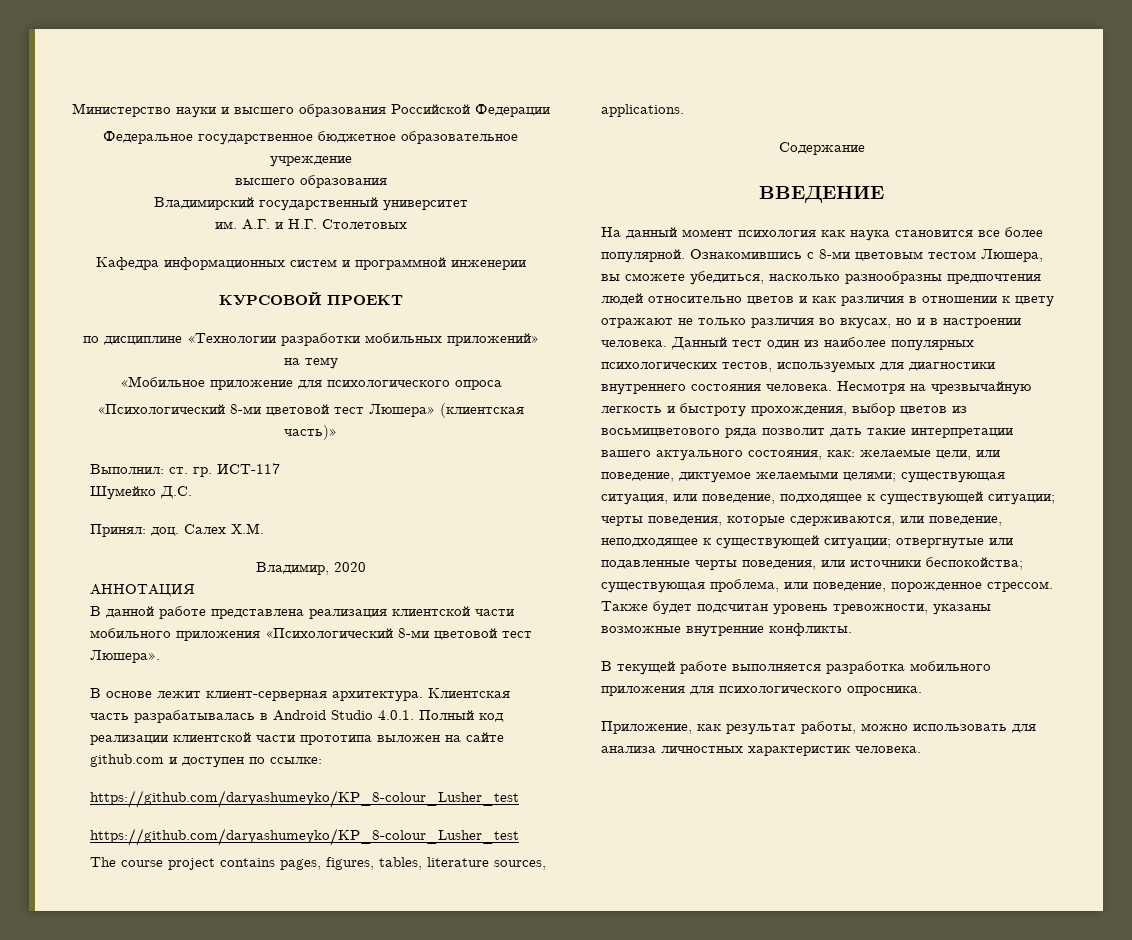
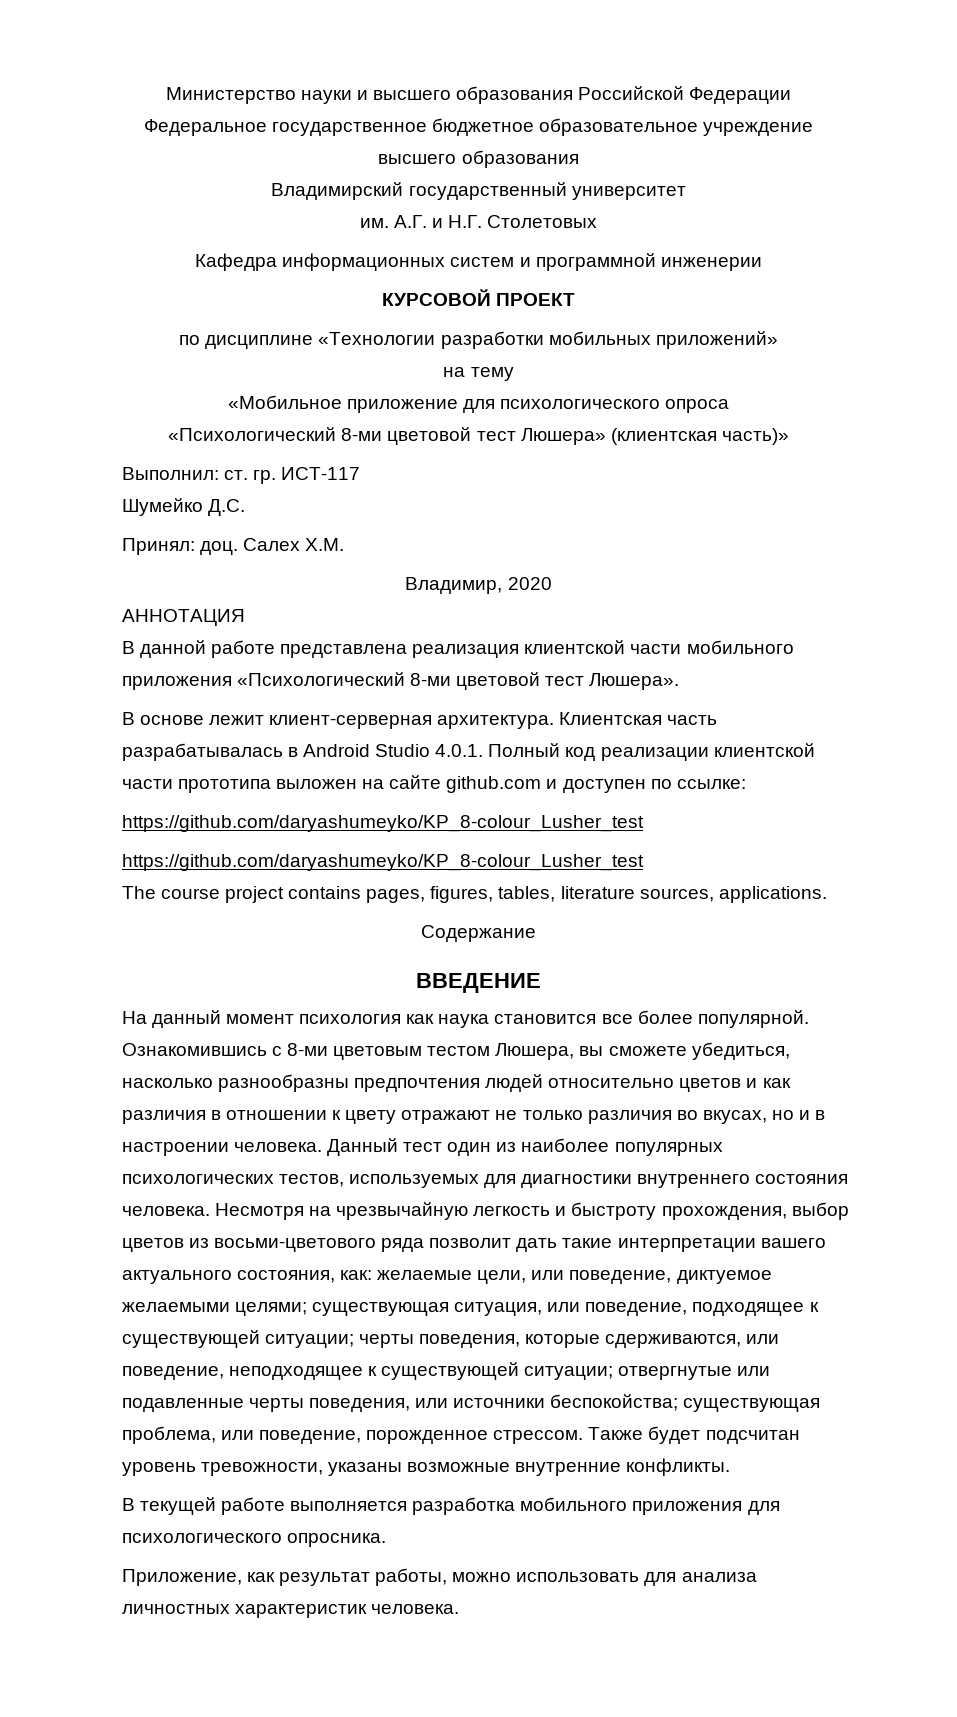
- Несмотря на чрезвычайную легкость и быстроту прохождения, выбор цветов из восьмицветового ряда позволит дать такие интерпретации вашего актуального состояния, как: желаемые цели, или поведение, диктуемое желаемыми целями; существующая ситуация, или поведение, подходящее к существующей ситуации; черты поведения, которые сдерживаются, или поведение, неподходящее к существующей ситуации; отвергнутые или подавленные черты поведения, или источники беспокойства; существующая проблема, или поведение, порожденное стрессом.
+ Несмотря на чрезвычайную легкость и быстроту прохождения, выбор цветов из восьми-цветового ряда позволит дать такие интерпретации вашего актуального состояния, как: желаемые цели, или поведение, диктуемое желаемыми целями; существующая ситуация, или поведение, подходящее к существующей ситуации; черты поведения, которые сдерживаются, или поведение, неподходящее к существующей ситуации; отвергнутые или подавленные черты поведения, или источники беспокойства; существующая проблема, или поведение, порожденное стрессом.

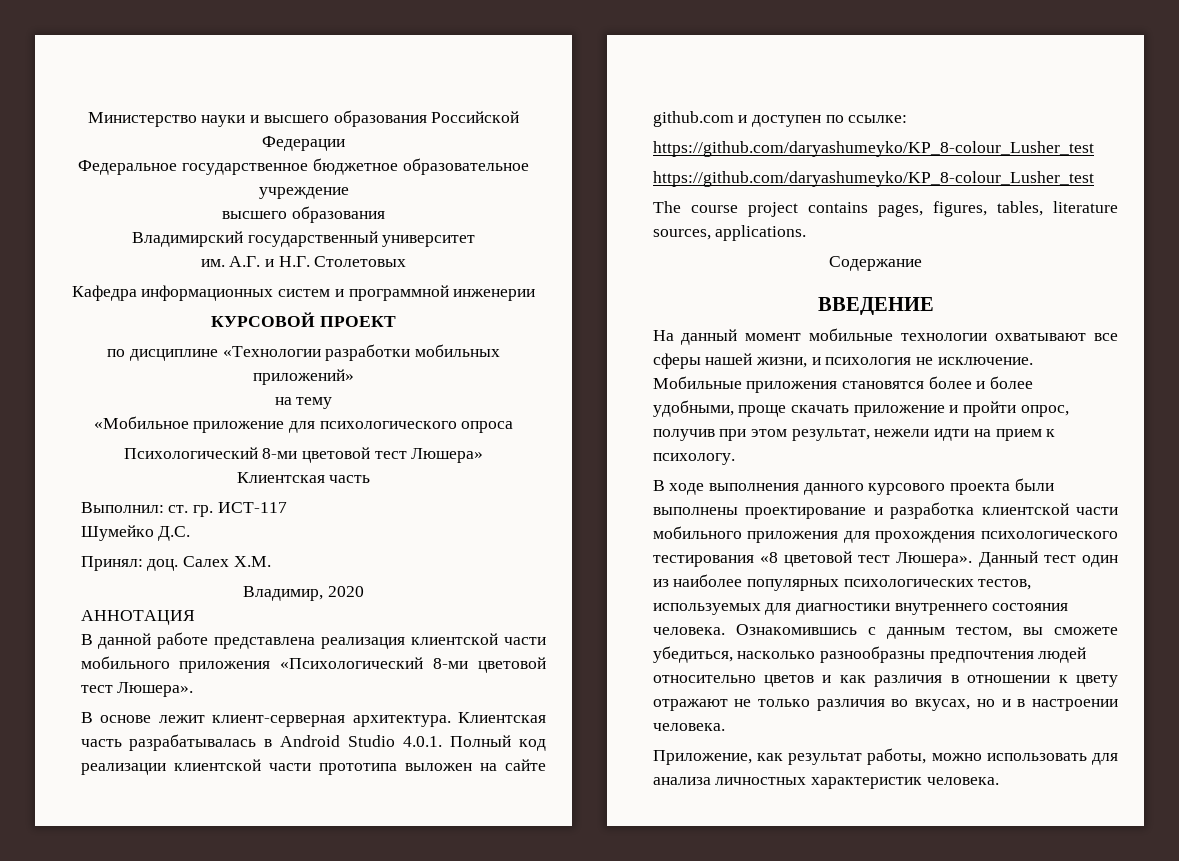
- «Психологический 8-ми цветовой тест Люшера» (клиентская часть)»
+ Психологический 8-ми цветовой тест Люшера»
+ Клиентская часть
- На данный момент психология как наука становится все более популярной. Ознакомившись с 8-ми цветовым тестом Люшера, вы сможете убедиться, насколько разнообразны предпочтения людей относительно цветов и как различия в отношении к цвету отражают не только различия во вкусах, но и в настроении человека. Данный тест один из наиболее популярных психологических тестов, используемых для диагностики внутреннего состояния человека. Несмотря на чрезвычайную легкость и быстроту прохождения, выбор цветов из восьми-цветового ряда позволит дать такие интерпретации вашего актуального состояния, как: желаемые цели, или поведение, диктуемое желаемыми целями; существующая ситуация, или поведение, подходящее к существующей ситуации; черты поведения, которые сдерживаются, или поведение, неподходящее к существующей ситуации; отвергнутые или подавленные черты поведения, или источники беспокойства; существующая проблема, или поведение, порожденное стрессом. Также будет подсчитан уровень тревожности, указаны возможные внутренние конфликты.
- В текущей работе выполняется разработка мобильного приложения для психологического опросника.
+ На данный момент мобильные технологии охватывают все сферы нашей жизни, и психология не исключение. Мобильные приложения становятся более и более удобными, проще скачать приложение и пройти опрос, получив при этом результат, нежели идти на прием к психологу.
+ В ходе выполнения данного курсового проекта были выполнены проектирование и разработка клиентской части мобильного приложения для прохождения психологического тестирования «8 цветовой тест Люшера». Данный тест один из наиболее популярных психологических тестов, используемых для диагностики внутреннего состояния человека. Ознакомившись с данным тестом, вы сможете убедиться, насколько разнообразны предпочтения людей относительно цветов и как различия в отношении к цвету отражают не только различия во вкусах, но и в настроении человека.

